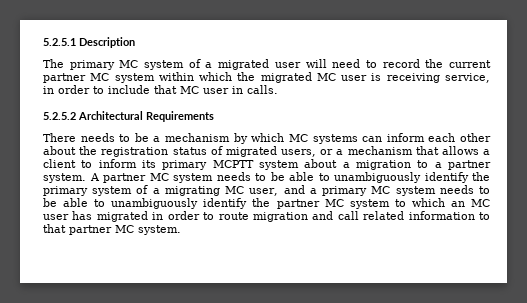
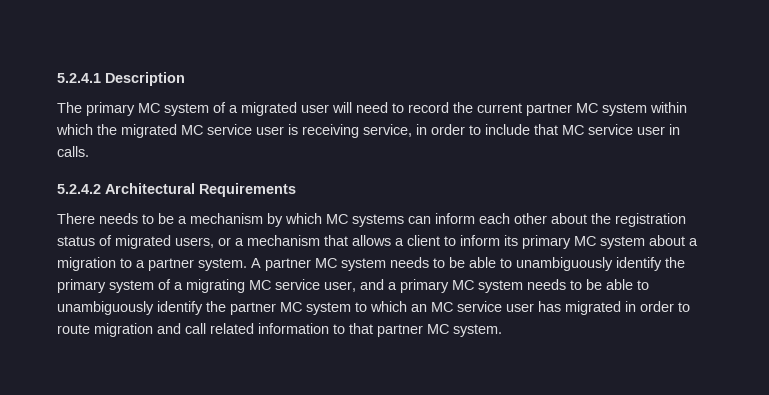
- 5.2.5.1 Description
+ 5.2.4.1 Description
- The primary MC system of a migrated user will need to record the current partner MC system within which the migrated MC user is receiving service, in order to include that MC user in calls.
+ The primary MC system of a migrated user will need to record the current partner MC system within which the migrated MC service user is receiving service, in order to include that MC service user in calls.
- 5.2.5.2 Architectural Requirements
+ 5.2.4.2 Architectural Requirements
- There needs to be a mechanism by which MC systems can inform each other about the registration status of migrated users, or a mechanism that allows a client to inform its primary MCPTT system about a migration to a partner system.
+ There needs to be a mechanism by which MC systems can inform each other about the registration status of migrated users, or a mechanism that allows a client to inform its primary MC system about a migration to a partner system.
- A partner MC system needs to be able to unambiguously identify the primary system of a migrating MC user, and a primary MC system needs to be able to unambiguously identify the partner MC system to which an MC user has migrated in order to route migration and call related information to that partner MC system.
+ A partner MC system needs to be able to unambiguously identify the primary system of a migrating MC service user, and a primary MC system needs to be able to unambiguously identify the partner MC system to which an MC service user has migrated in order to route migration and call related information to that partner MC system.

